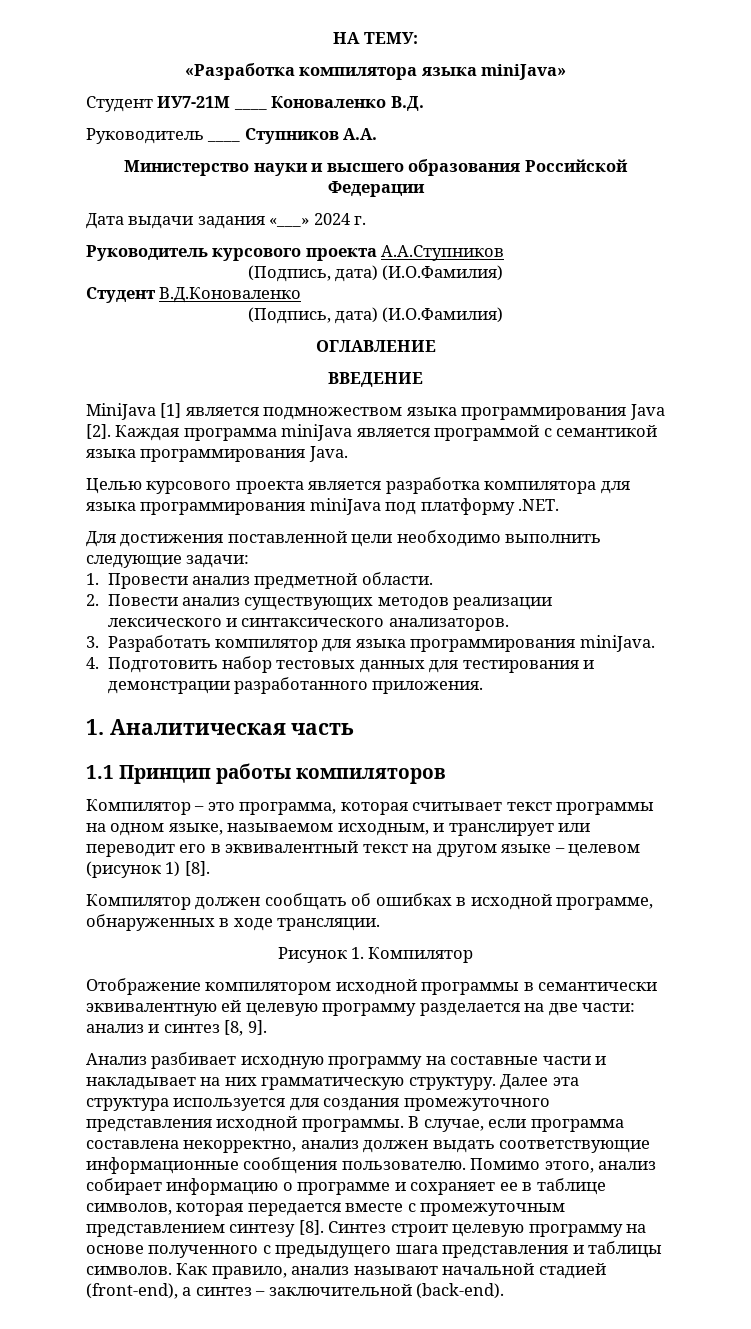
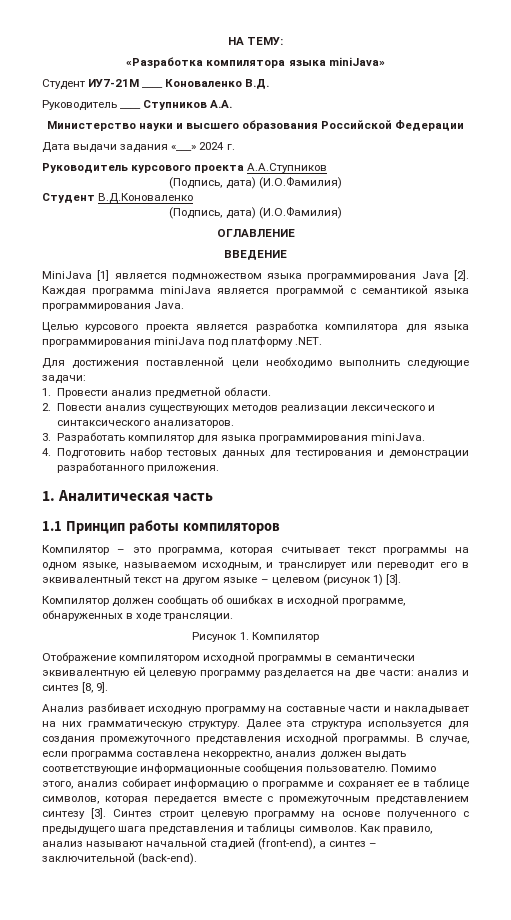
- Компилятор – это программа, которая считывает текст программы на одном языке, называемом исходным, и транслирует или переводит его в эквивалентный текст на другом языке – целевом (рисунок 1) [8].
+ Компилятор – это программа, которая считывает текст программы на одном языке, называемом исходным, и транслирует или переводит его в эквивалентный текст на другом языке – целевом (рисунок 1) [3].
- Помимо этого, анализ собирает информацию о программе и сохраняет ее в таблице символов, которая передается вместе с промежуточным представлением синтезу [8].
+ Помимо этого, анализ собирает информацию о программе и сохраняет ее в таблице символов, которая передается вместе с промежуточным представлением синтезу [3].

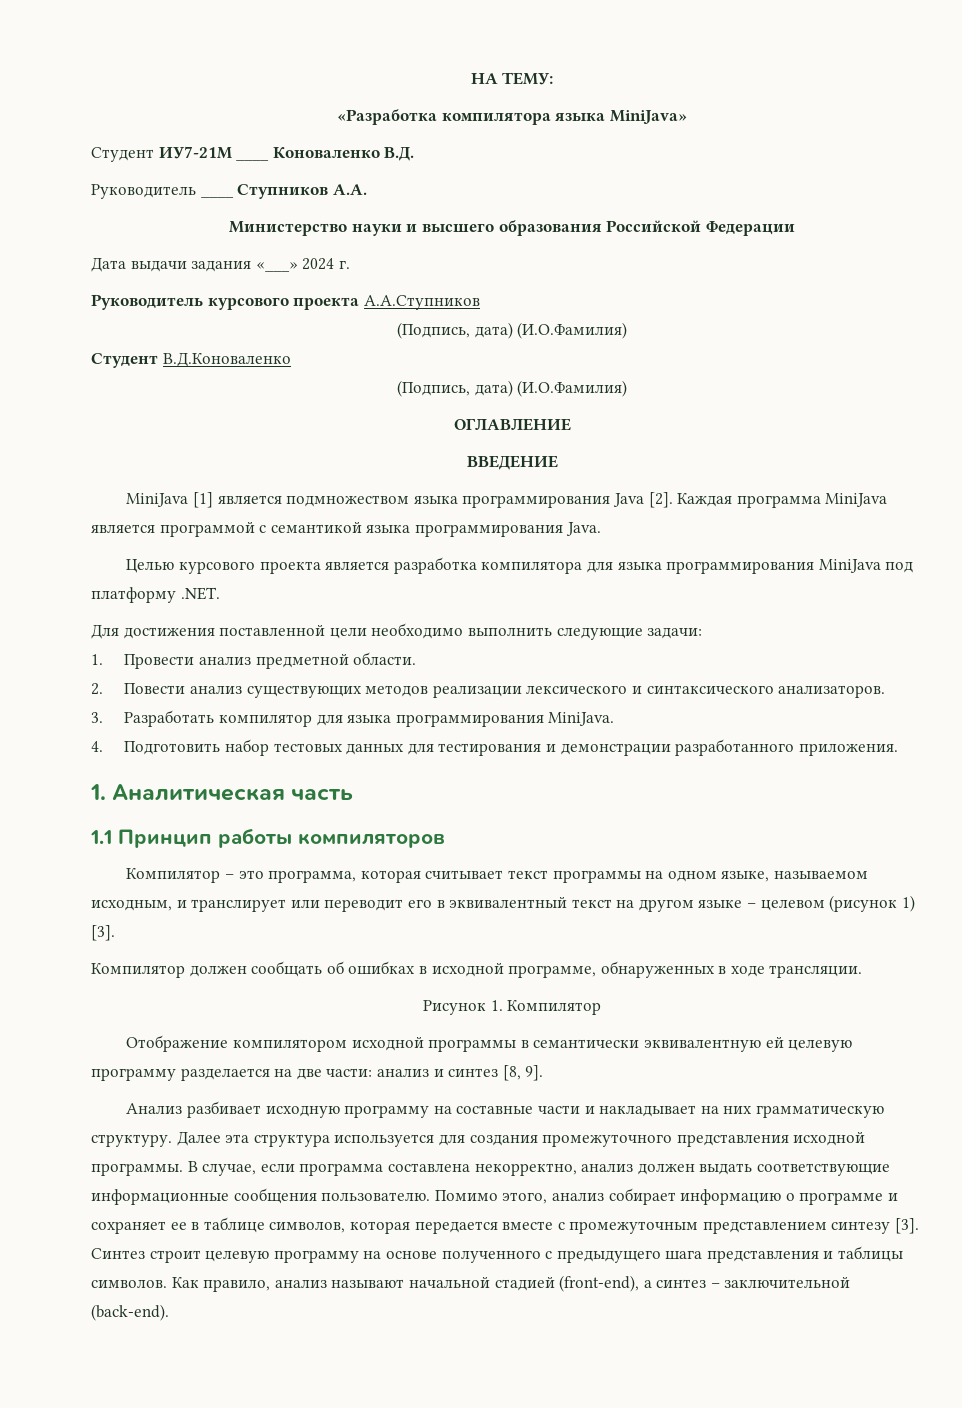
- «Разработка компилятора языка miniJava»
+ «Разработка компилятора языка MiniJava»
- Каждая программа miniJava является программой с семантикой языка программирования Java.
+ Каждая программа MiniJava является программой с семантикой языка программирования Java.
- Целью курсового проекта является разработка компилятора для языка программирования miniJava под платформу .NET.
+ Целью курсового проекта является разработка компилятора для языка программирования MiniJava под платформу .NET.
- 3. Разработать компилятор для языка программирования miniJava.
+ 3. Разработать компилятор для языка программирования MiniJava.

